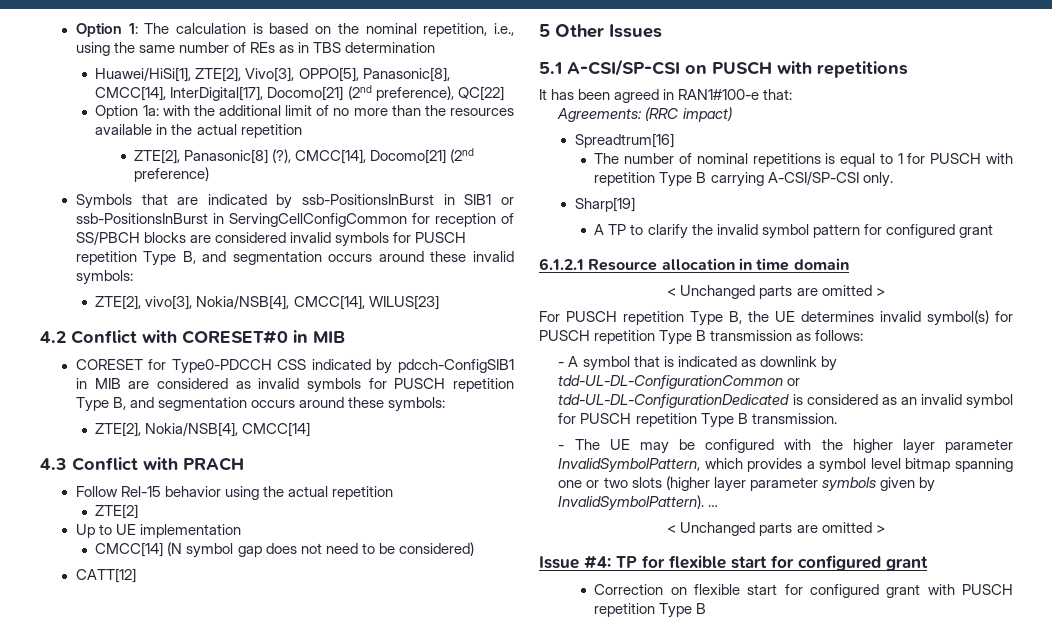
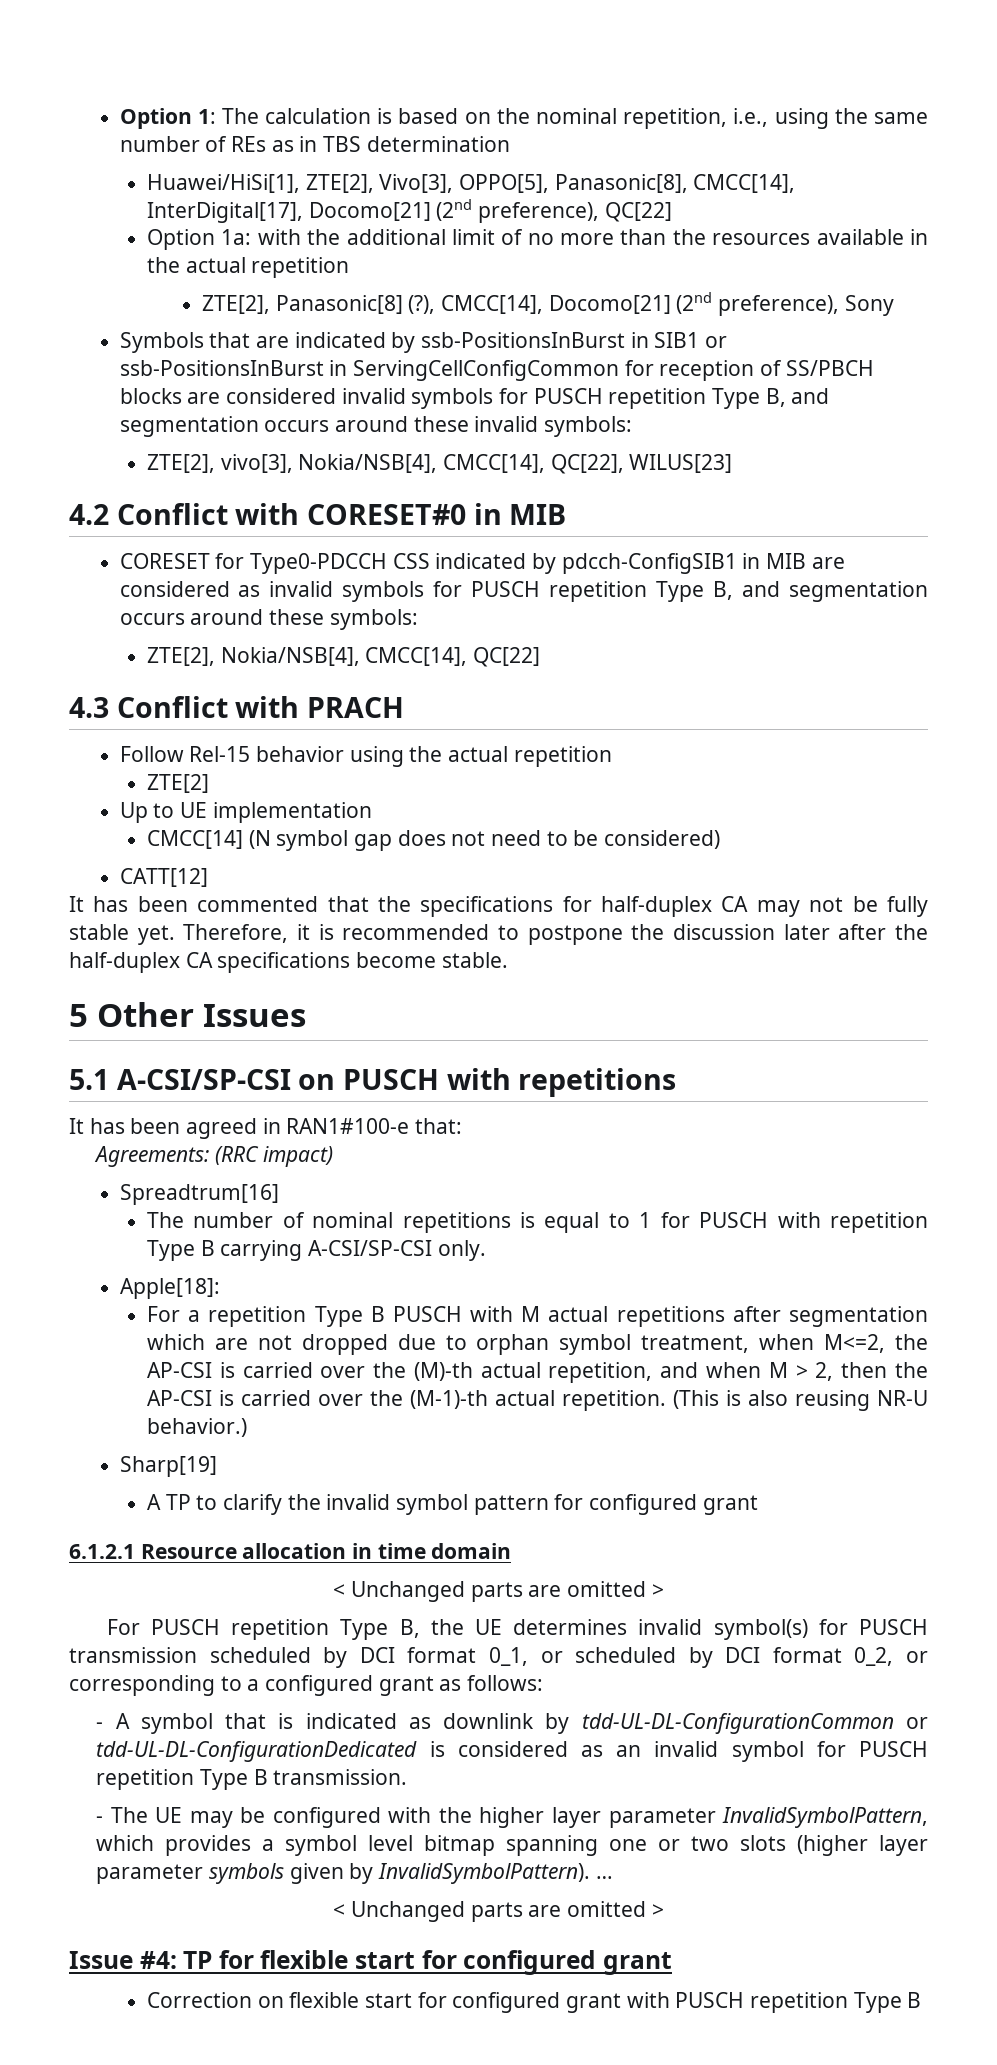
- ZTE[2], Panasonic[8] (?), CMCC[14], Docomo[21] (2nd preference)
+ ZTE[2], Panasonic[8] (?), CMCC[14], Docomo[21] (2nd preference), Sony
- ZTE[2], vivo[3], Nokia/NSB[4], CMCC[14], WILUS[23]
+ ZTE[2], vivo[3], Nokia/NSB[4], CMCC[14], QC[22], WILUS[23]
- ZTE[2], Nokia/NSB[4], CMCC[14]
+ ZTE[2], Nokia/NSB[4], CMCC[14], QC[22]
+ It has been commented that the specifications for half-duplex CA may not be fully stable yet. Therefore, it is recommended to postpone the discussion later after the half-duplex CA specifications become stable.
+ Apple[18]:
+ For a repetition Type B PUSCH with M actual repetitions after segmentation which are not dropped due to orphan symbol treatment, when M<=2, the AP-CSI is carried over the (M)-th actual repetition, and when M > 2, then the AP-CSI is carried over the (M-1)-th actual repetition. (This is also reusing NR-U behavior.)
- For PUSCH repetition Type B, the UE determines invalid symbol(s) for PUSCH repetition Type B transmission as follows:
+ For PUSCH repetition Type B, the UE determines invalid symbol(s) for PUSCH transmission scheduled by DCI format 0_1, or scheduled by DCI format 0_2, or corresponding to a configured grant as follows:

